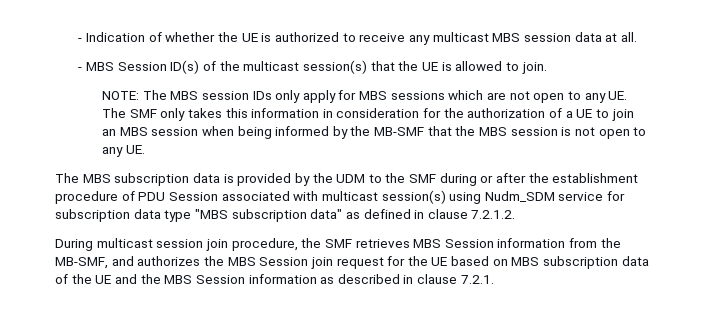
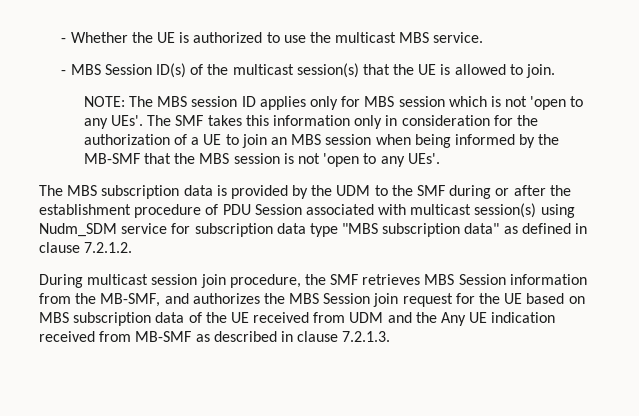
- - Indication of whether the UE is authorized to receive any multicast MBS session data at all.
+ - Whether the UE is authorized to use the multicast MBS service.
- NOTE: The MBS session IDs only apply for MBS sessions which are not open to any UE. The SMF only takes this information in consideration for the authorization of a UE to join an MBS session when being informed by the MB-SMF that the MBS session is not open to any UE.
+ NOTE: The MBS session ID applies only for MBS session which is not 'open to any UEs'. The SMF takes this information only in consideration for the authorization of a UE to join an MBS session when being informed by the MB-SMF that the MBS session is not 'open to any UEs'.
- During multicast session join procedure, the SMF retrieves MBS Session information from the MB-SMF, and authorizes the MBS Session join request for the UE based on MBS subscription data of the UE and the MBS Session information as described in clause 7.2.1.
+ During multicast session join procedure, the SMF retrieves MBS Session information from the MB-SMF, and authorizes the MBS Session join request for the UE based on MBS subscription data of the UE received from UDM and the Any UE indication received from MB-SMF as described in clause 7.2.1.3.

